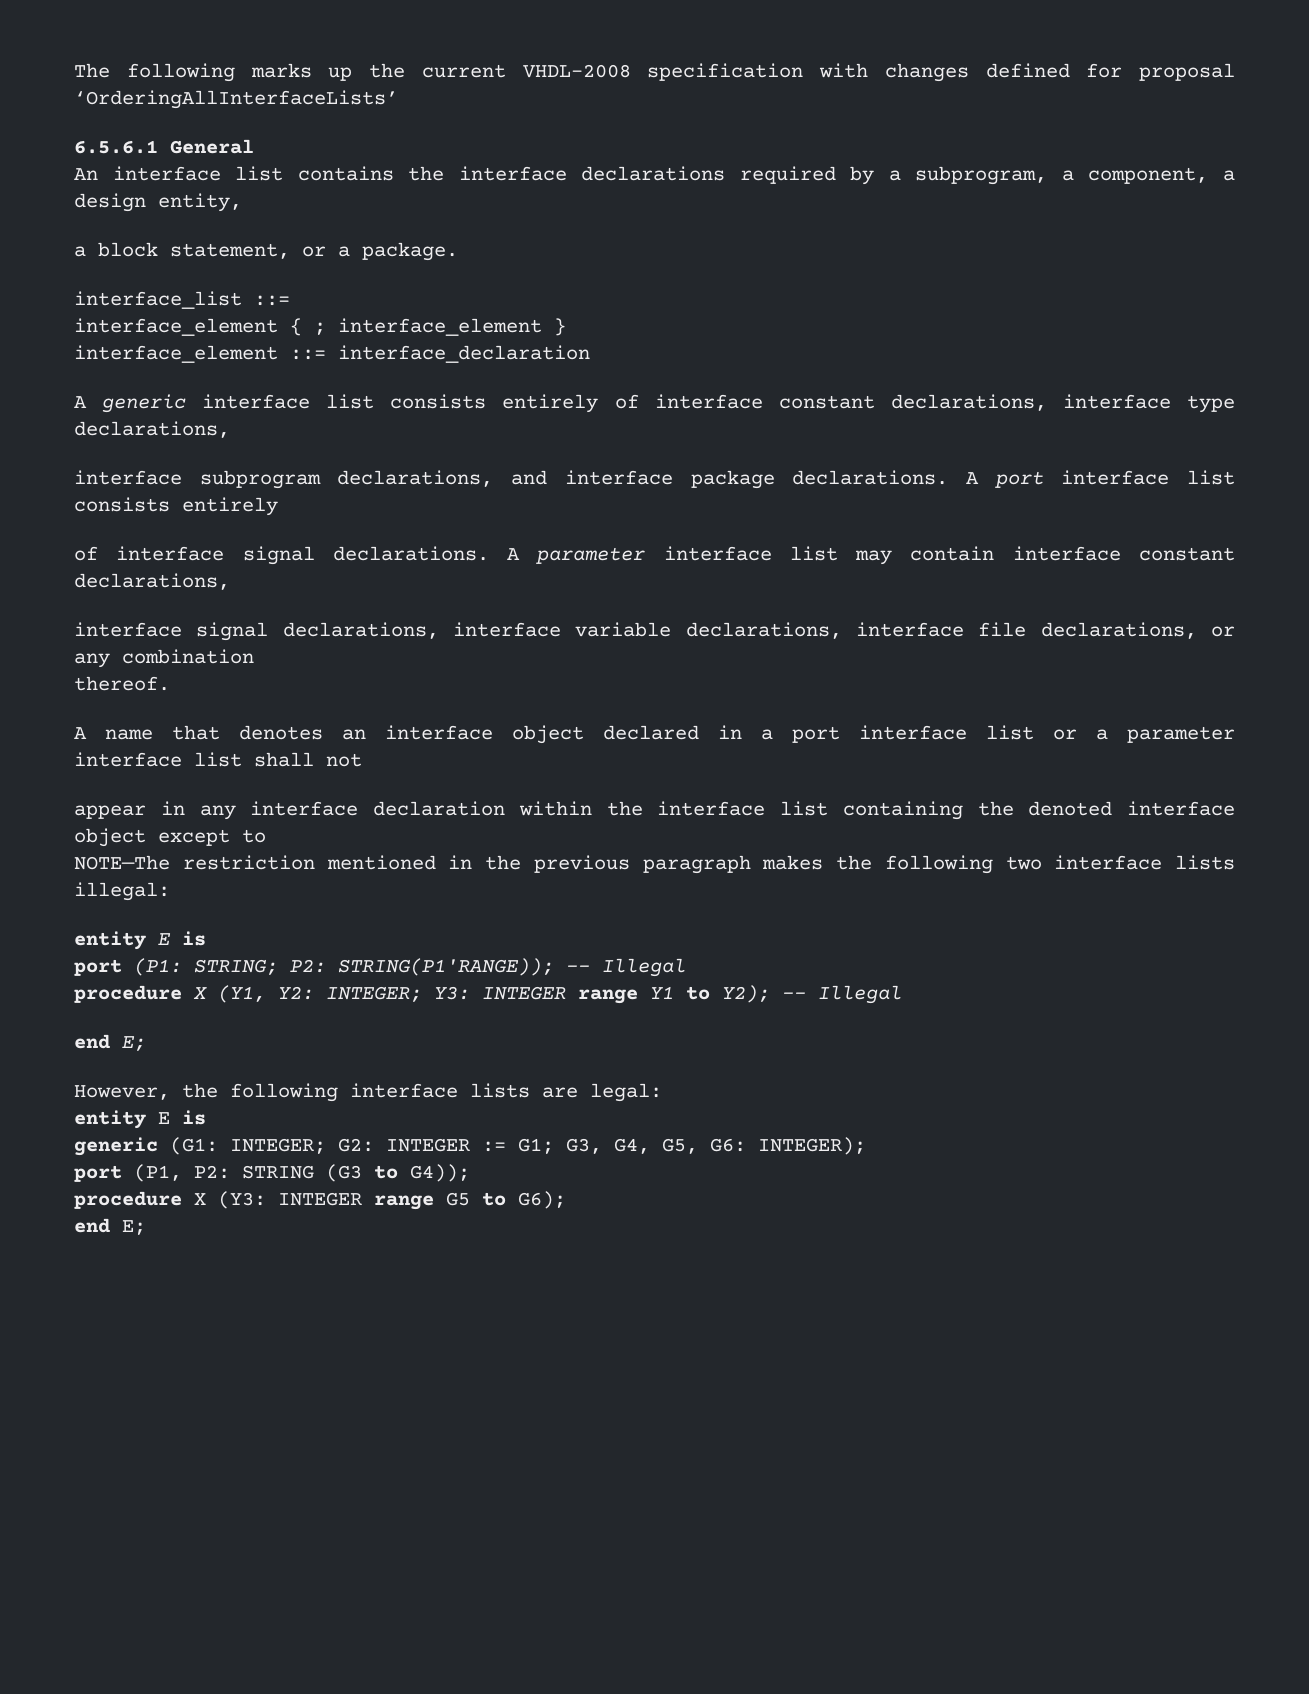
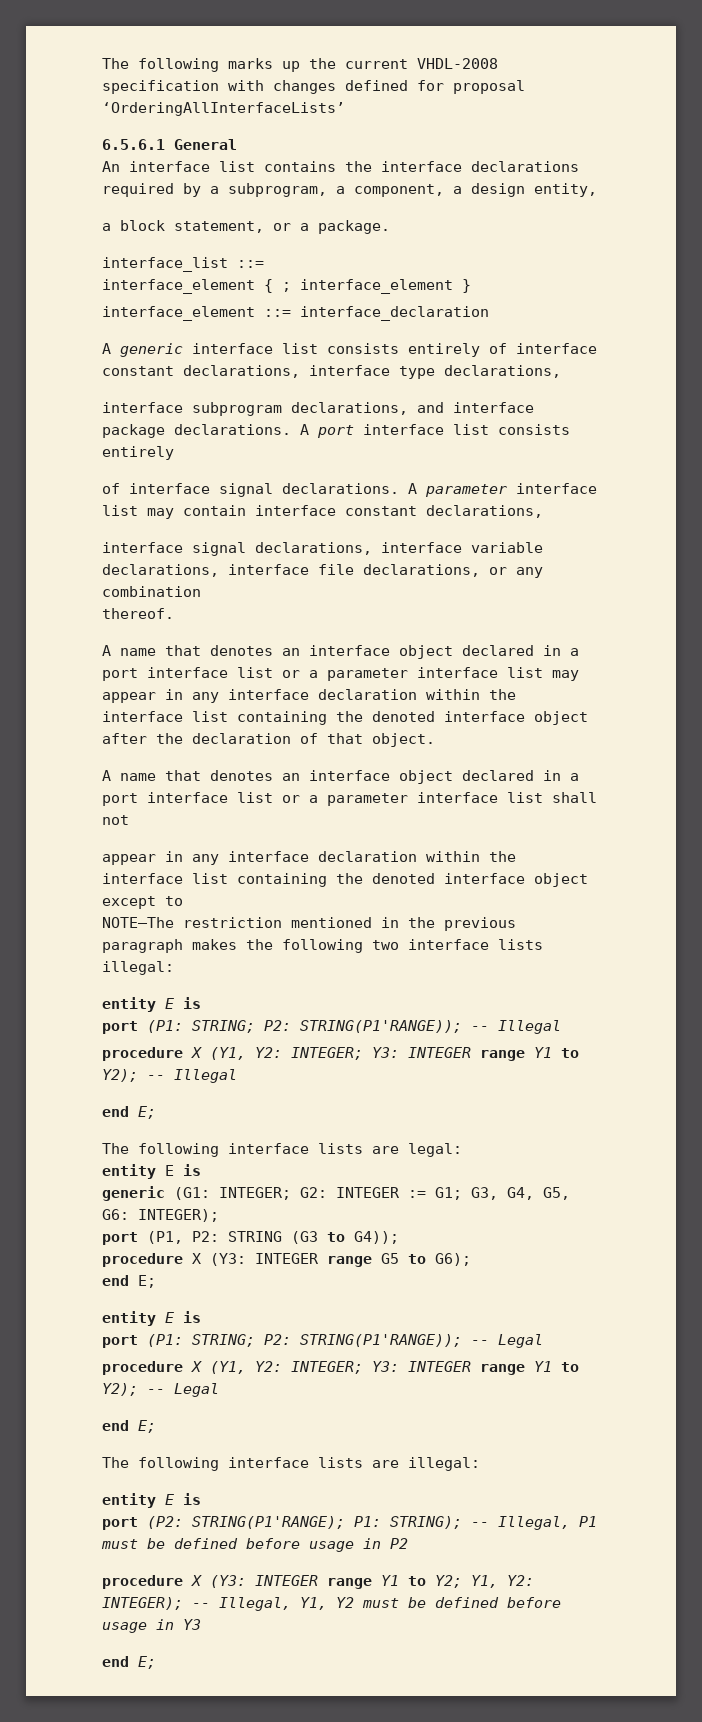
+ A name that denotes an interface object declared in a port interface list or a parameter interface list may appear in any interface declaration within the interface list containing the denoted interface object after the declaration of that object.
- However, the following interface lists are legal:
+ The following interface lists are legal:
  procedure X (Y3: INTEGER range G5 to G6);
+ end E;
+ entity E is
+ port (P1: STRING; P2: STRING(P1'RANGE)); -- Legal
+ procedure X (Y1, Y2: INTEGER; Y3: INTEGER range Y1 to Y2); -- Legal
+ end E;
+ The following interface lists are illegal:
+ entity E is
+ port (P2: STRING(P1'RANGE); P1: STRING); -- Illegal, P1 must be defined before usage in P2
+ procedure X (Y3: INTEGER range Y1 to Y2; Y1, Y2: INTEGER); -- Illegal, Y1, Y2 must be defined before usage in Y3

